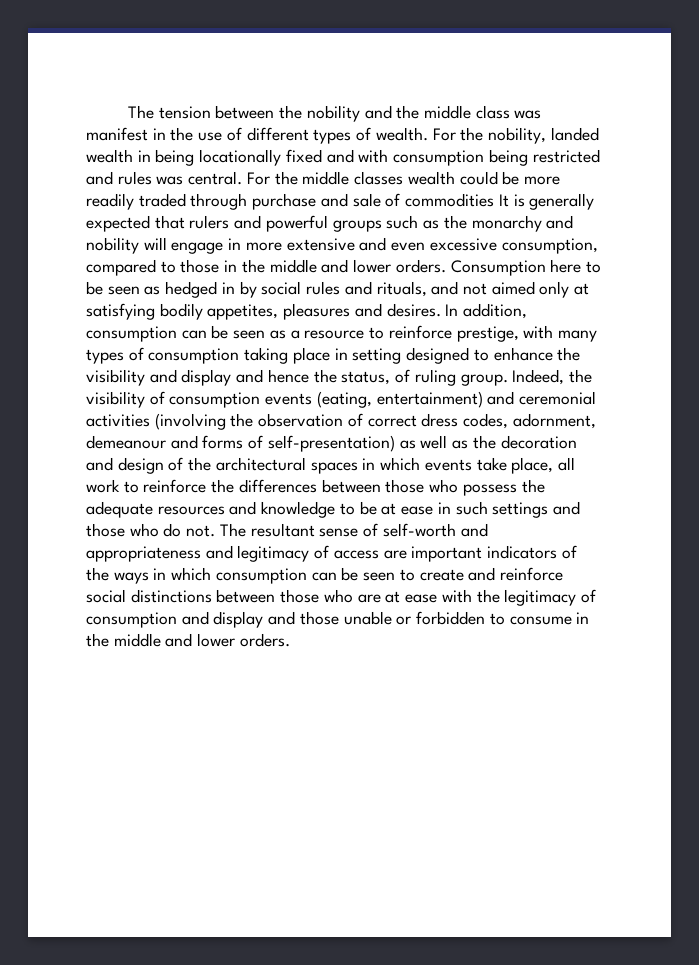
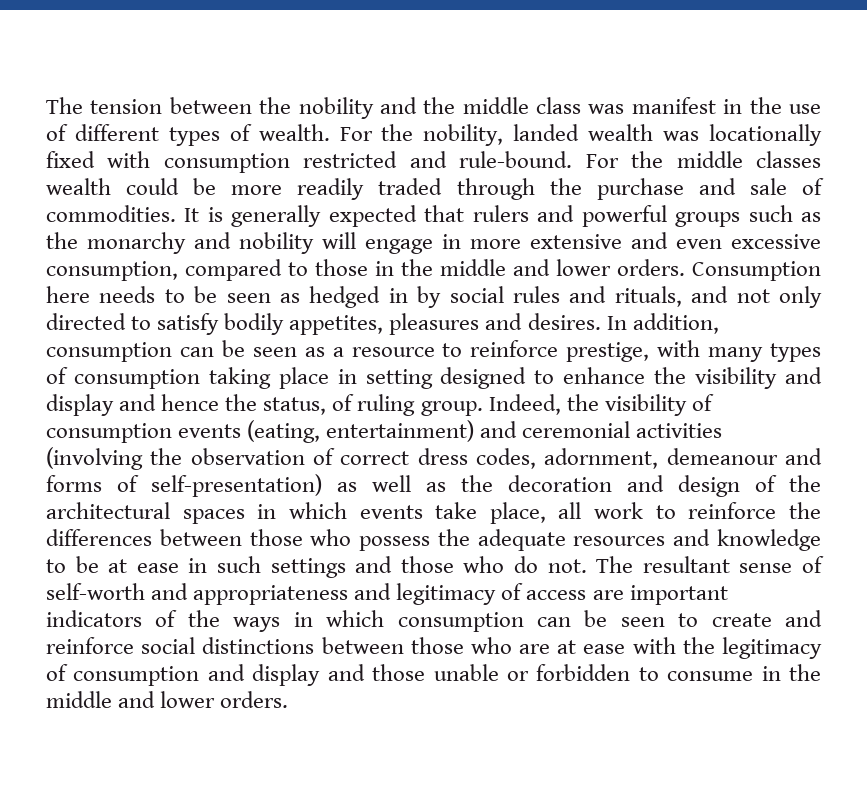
- For the nobility, landed wealth in being locationally fixed and with consumption being restricted and rules was central.
+ For the nobility, landed wealth was locationally fixed with consumption restricted and rule-bound.
- For the middle classes wealth could be more readily traded through purchase and sale of commodities It is generally expected that rulers and powerful groups such as the monarchy and nobility will engage in more extensive and even excessive consumption, compared to those in the middle and lower orders.
+ For the middle classes wealth could be more readily traded through the purchase and sale of commodities. It is generally expected that rulers and powerful groups such as the monarchy and nobility will engage in more extensive and even excessive consumption, compared to those in the middle and lower orders.
- Consumption here to be seen as hedged in by social rules and rituals, and not aimed only at satisfying bodily appetites, pleasures and desires.
+ Consumption here needs to be seen as hedged in by social rules and rituals, and not only directed to satisfy bodily appetites, pleasures and desires.

